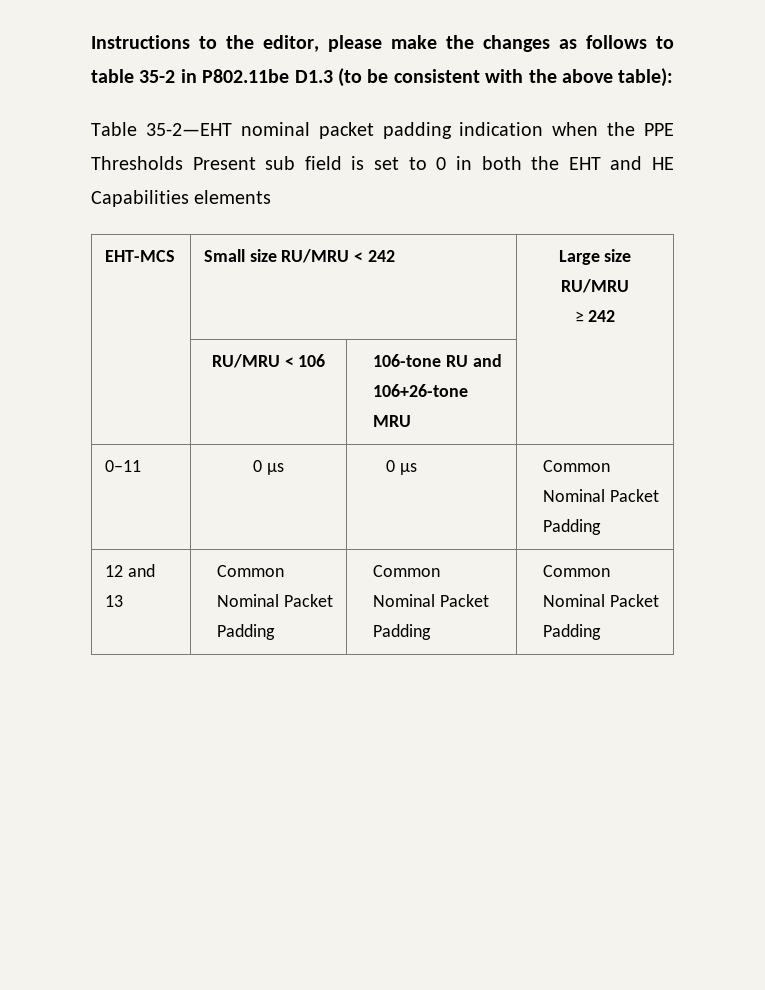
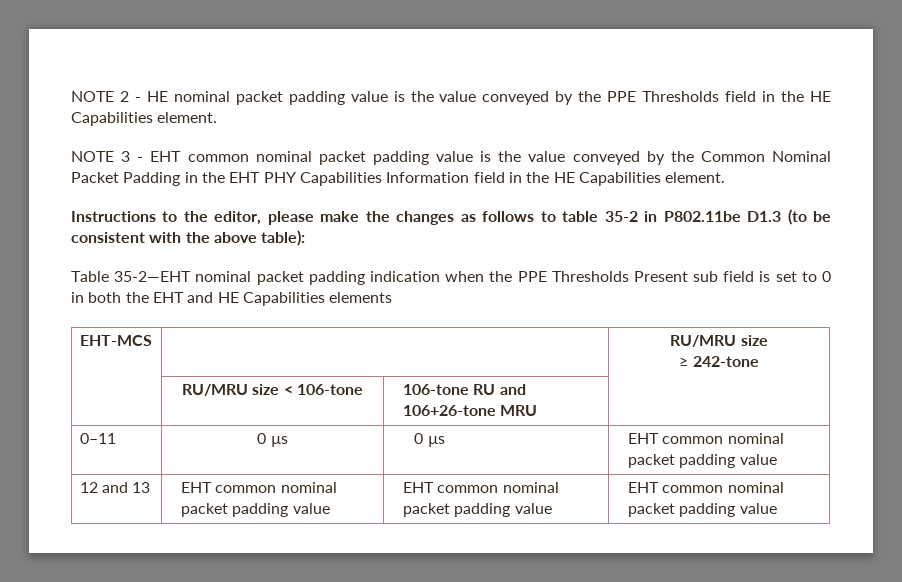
+ NOTE 2 - HE nominal packet padding value is the value conveyed by the PPE Thresholds field in the HE Capabilities element.
+ NOTE 3 - EHT common nominal packet padding value is the value conveyed by the Common Nominal Packet Padding in the EHT PHY Capabilities Information field in the HE Capabilities element.
- EHT-MCS | Small size RU/MRU < 242 | Large size RU/MRU
- ≥ 242
- | RU/MRU < 106 | 106-tone RU and 106+26-tone MRU |
+ EHT-MCS | | RU/MRU size
+ ≥ 242-tone
+ | RU/MRU size < 106-tone | 106-tone RU and 106+26-tone MRU |
- 0–11 | 0 µs | 0 µs | Common Nominal Packet Padding
- 12 and 13 | Common Nominal Packet Padding | Common Nominal Packet Padding | Common Nominal Packet Padding
+ 0–11 | 0 µs | 0 µs | EHT common nominal packet padding value
+ 12 and 13 | EHT common nominal packet padding value | EHT common nominal packet padding value | EHT common nominal packet padding value

